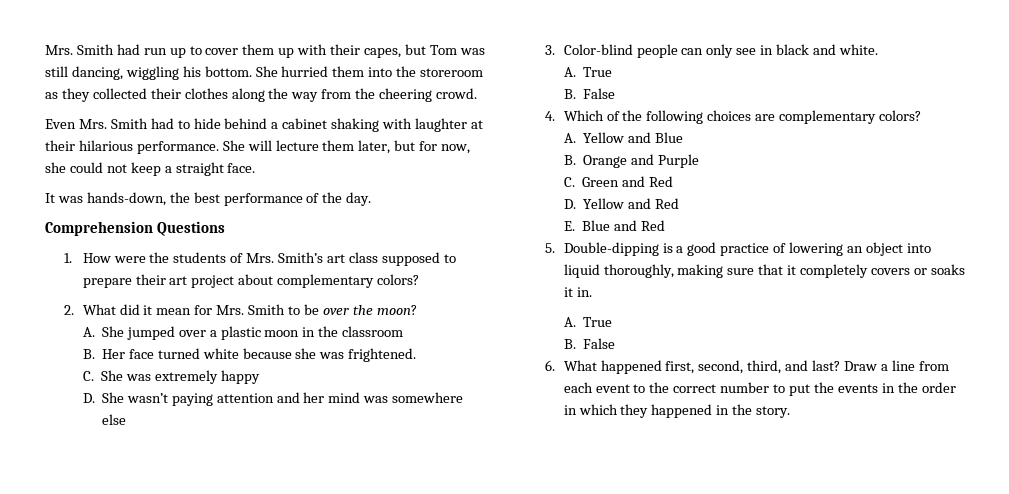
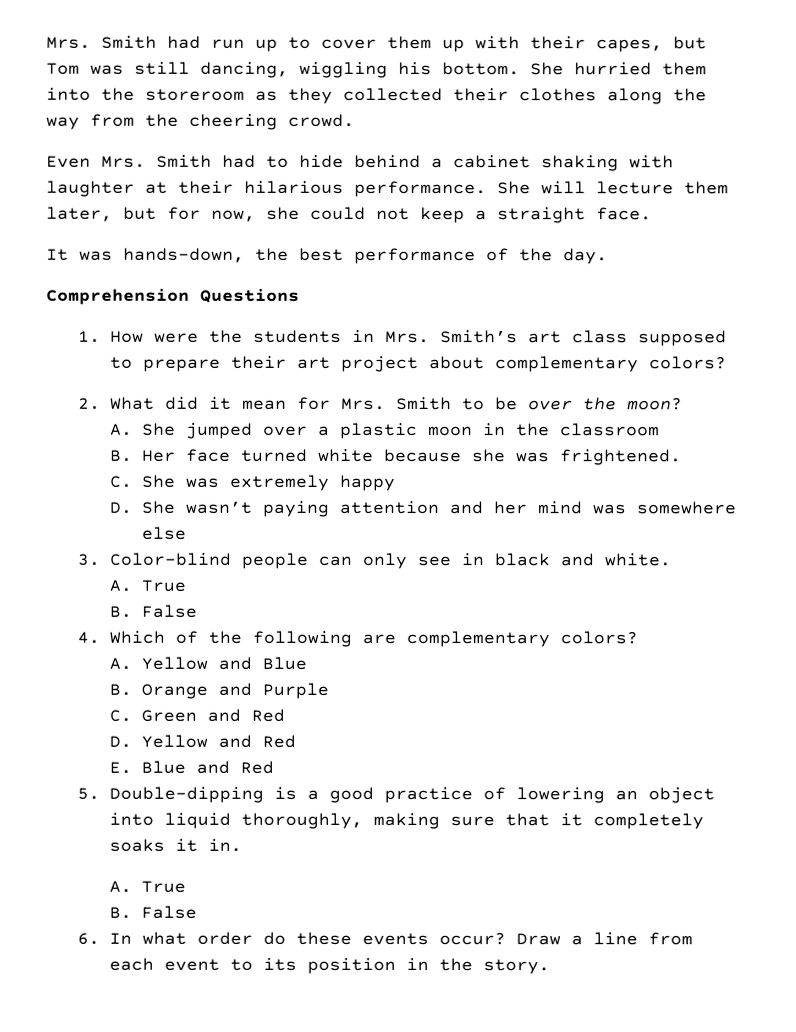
- 1. How were the students of Mrs. Smith’s art class supposed to prepare their art project about complementary colors?
+ 1. How were the students in Mrs. Smith’s art class supposed to prepare their art project about complementary colors?
- 4. Which of the following choices are complementary colors?
+ 4. Which of the following are complementary colors?
- 5. Double-dipping is a good practice of lowering an object into liquid thoroughly, making sure that it completely covers or soaks it in.
+ 5. Double-dipping is a good practice of lowering an object into liquid thoroughly, making sure that it completely soaks it in.
- 6. What happened first, second, third, and last?
+ 6. In what order do these events occur?
- Draw a line from each event to the correct number to put the events in the order in which they happened in the story.
+ Draw a line from each event to its position in the story.

